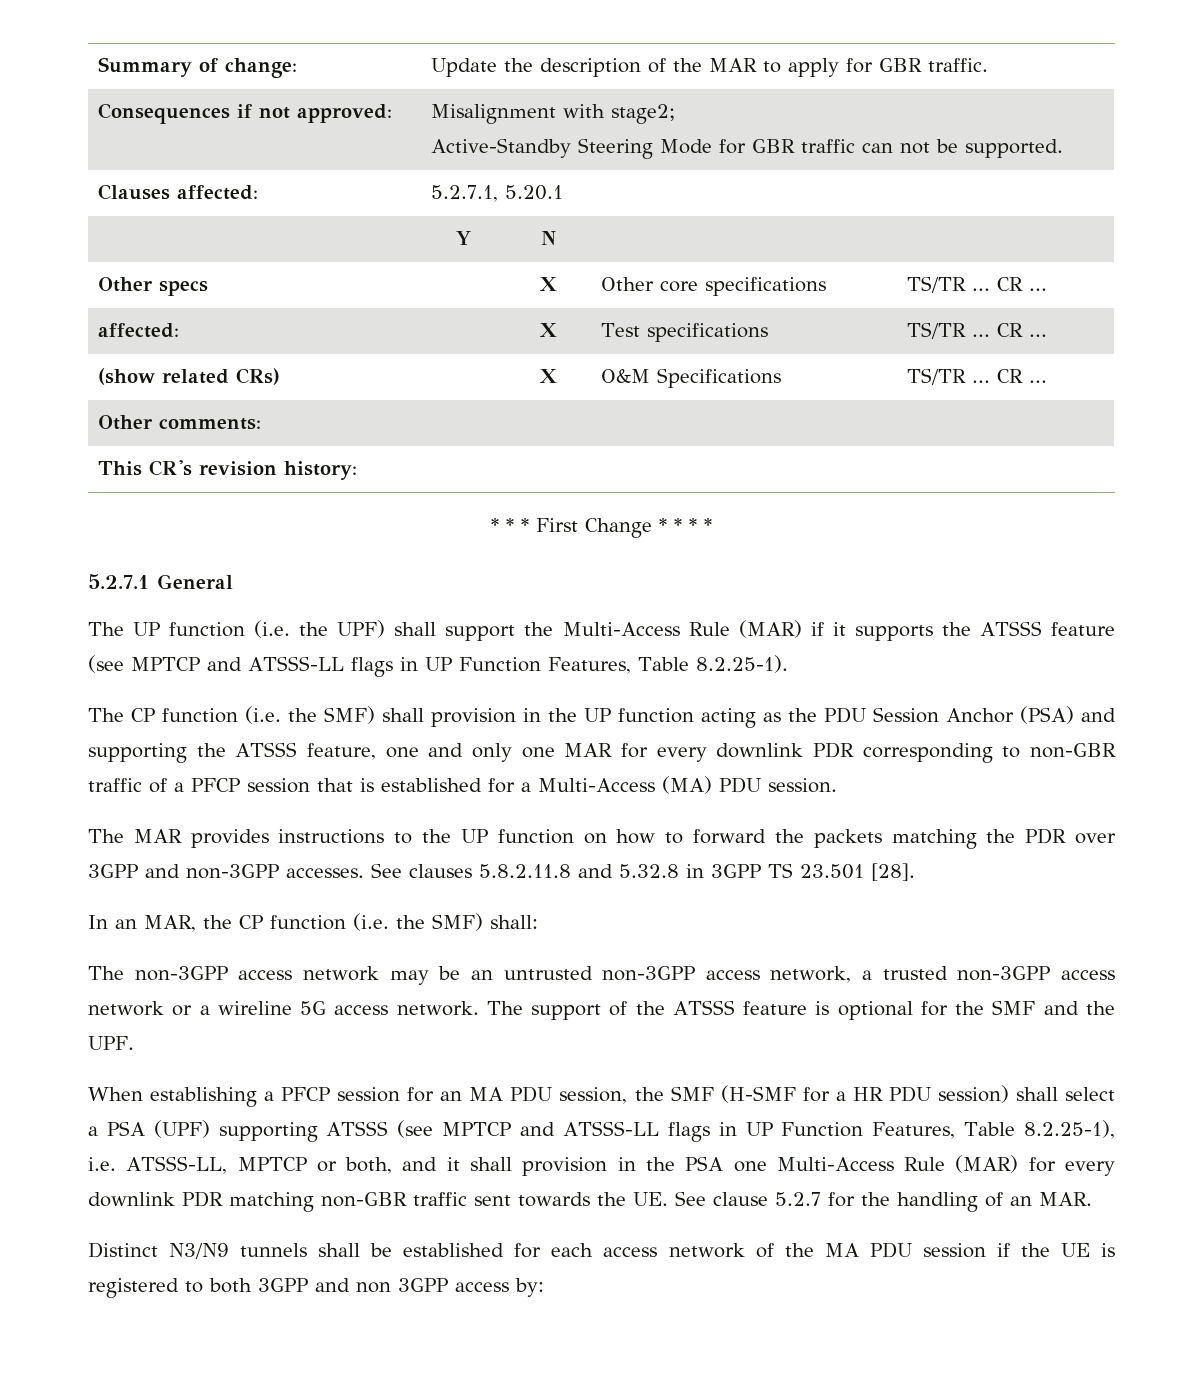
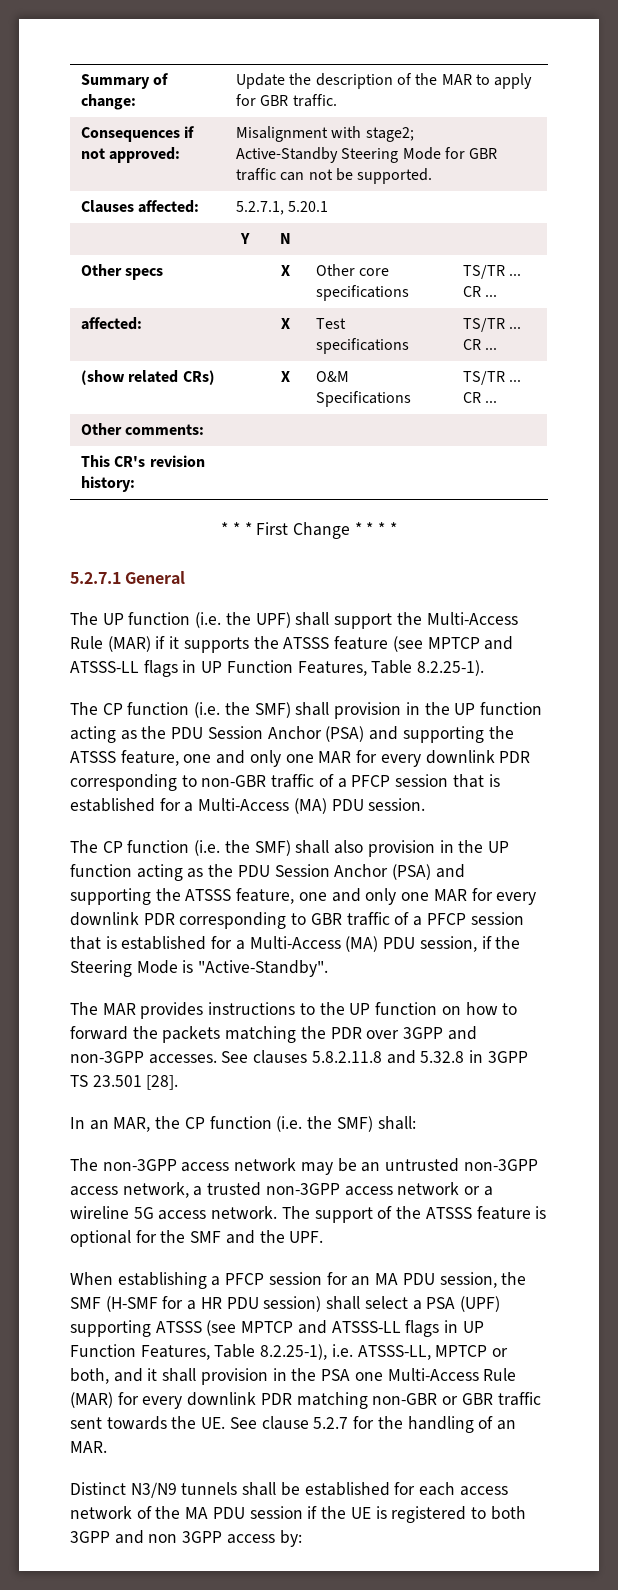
+ The CP function (i.e. the SMF) shall also provision in the UP function acting as the PDU Session Anchor (PSA) and supporting the ATSSS feature, one and only one MAR for every downlink PDR corresponding to GBR traffic of a PFCP session that is established for a Multi-Access (MA) PDU session, if the Steering Mode is "Active-Standby".
- When establishing a PFCP session for an MA PDU session, the SMF (H-SMF for a HR PDU session) shall select a PSA (UPF) supporting ATSSS (see MPTCP and ATSSS-LL flags in UP Function Features, Table 8.2.25-1), i.e. ATSSS-LL, MPTCP or both, and it shall provision in the PSA one Multi-Access Rule (MAR) for every downlink PDR matching non-GBR traffic sent towards the UE. See clause 5.2.7 for the handling of an MAR.
+ When establishing a PFCP session for an MA PDU session, the SMF (H-SMF for a HR PDU session) shall select a PSA (UPF) supporting ATSSS (see MPTCP and ATSSS-LL flags in UP Function Features, Table 8.2.25-1), i.e. ATSSS-LL, MPTCP or both, and it shall provision in the PSA one Multi-Access Rule (MAR) for every downlink PDR matching non-GBR or GBR traffic sent towards the UE. See clause 5.2.7 for the handling of an MAR.

